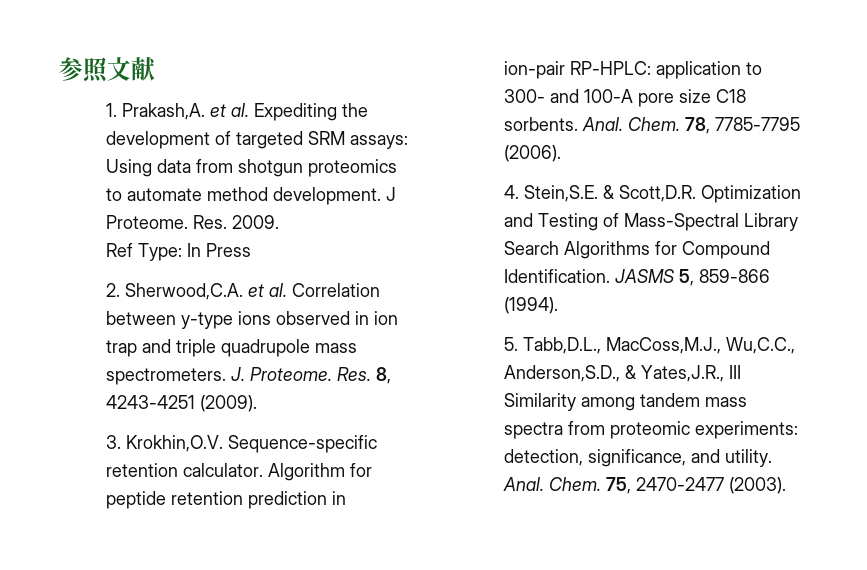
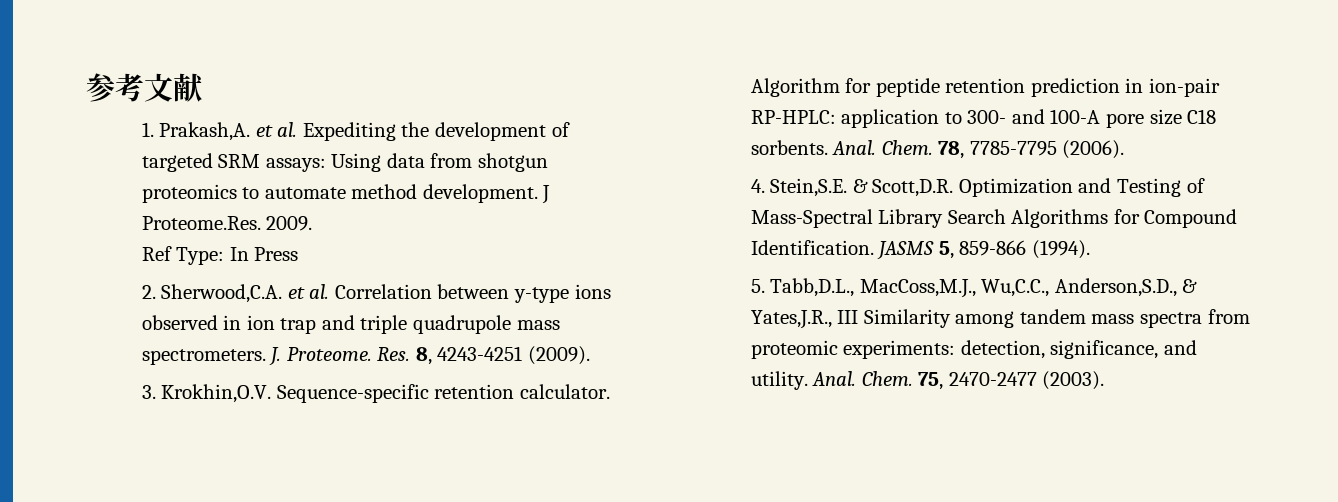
- 参照文献
+ 参考文献
- J Proteome. Res. 2009.
+ J Proteome.Res. 2009.

